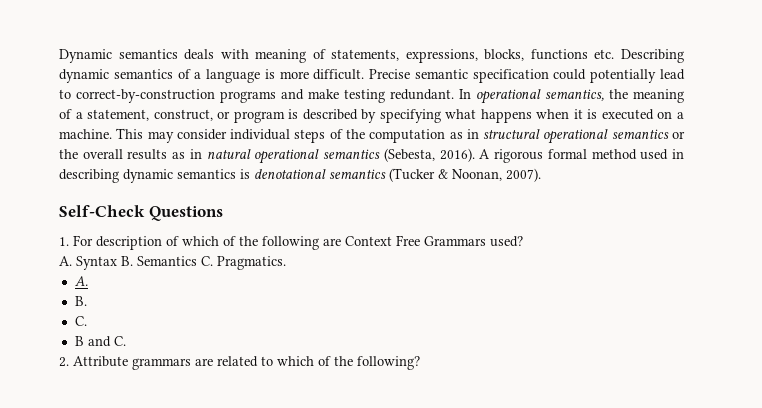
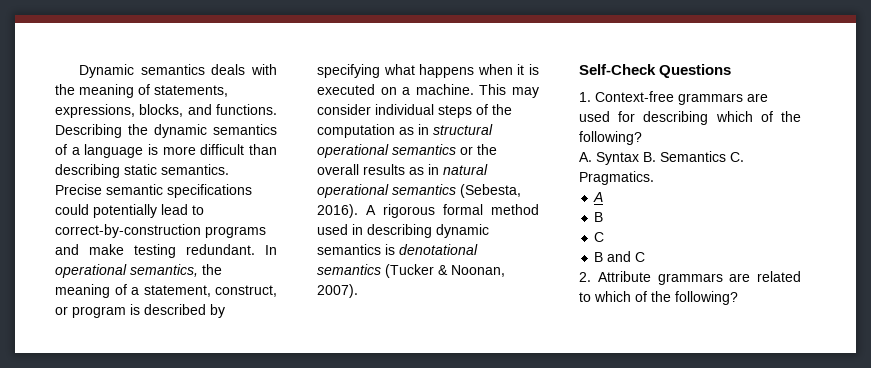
- Dynamic semantics deals with meaning of statements, expressions, blocks, functions etc. Describing dynamic semantics of a language is more difficult.
+ Dynamic semantics deals with the meaning of statements, expressions, blocks, and functions. Describing the dynamic semantics of a language is more difficult than describing static semantics.
- Precise semantic specification could potentially lead to correct-by-construction programs and make testing redundant.
+ Precise semantic specifications could potentially lead to correct-by-construction programs and make testing redundant.
- 1. For description of which of the following are Context Free Grammars used?
+ 1. Context-free grammars are used for describing which of the following?
  A. Syntax B. Semantics C. Pragmatics.
- A.
- B.
- C.
+ A
+ B
+ C
- B and C.
+ B and C

